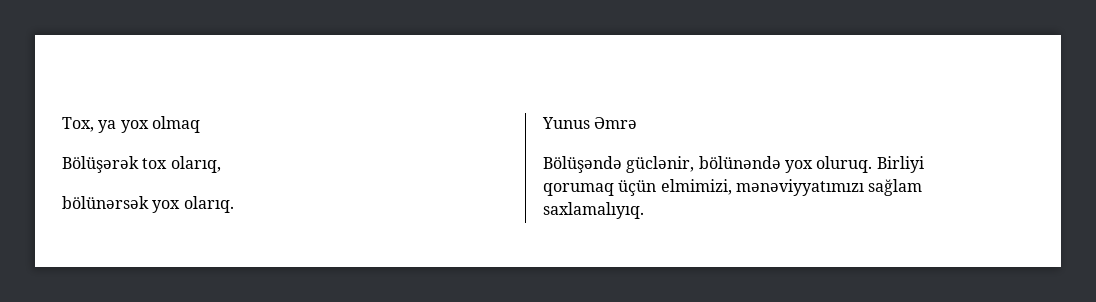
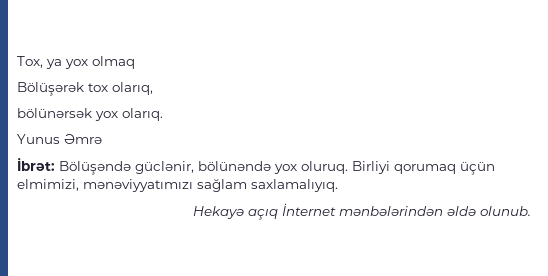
- Bölüşəndə güclənir, bölünəndə yox oluruq.
+ İbrət: Bölüşəndə güclənir, bölünəndə yox oluruq.
+ Hekayə açıq İnternet mənbələrindən əldə olunub.

